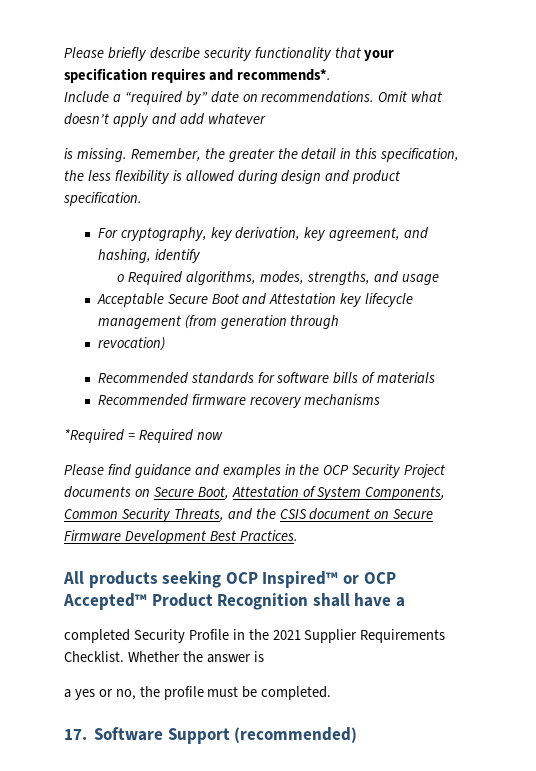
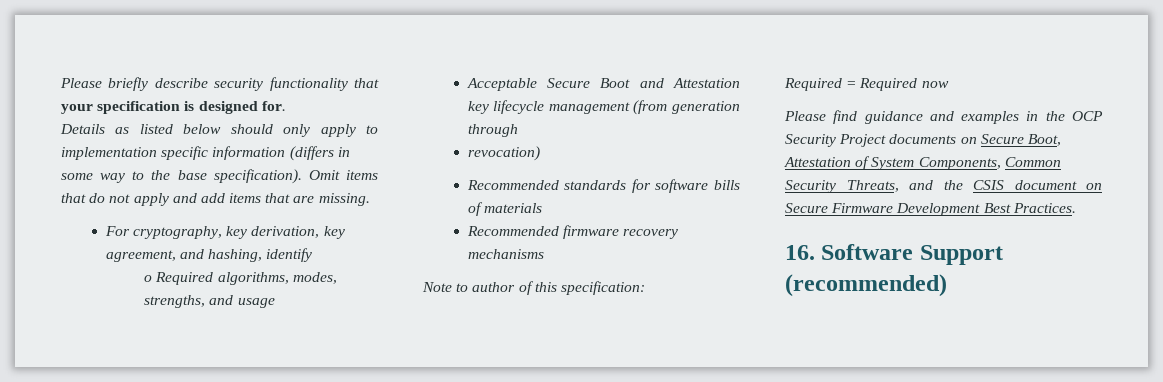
- Please briefly describe security functionality that your specification requires and recommends*.
- Include a “required by” date on recommendations. Omit what doesn’t apply and add whatever
- is missing. Remember, the greater the detail in this specification, the less flexibility is allowed during design and product specification.
+ Please briefly describe security functionality that your specification is designed for.
+ Details as listed below should only apply to implementation specific information (differs in some way to the base specification). Omit items that do not apply and add items that are missing.
- *Required = Required now
+ Note to author of this specification:
+ Required = Required now
- All products seeking OCP Inspired™ or OCP Accepted™ Product Recognition shall have a
- completed Security Profile in the 2021 Supplier Requirements Checklist. Whether the answer is
- a yes or no, the profile must be completed.
- 17. Software Support (recommended)
+ 16. Software Support (recommended)

